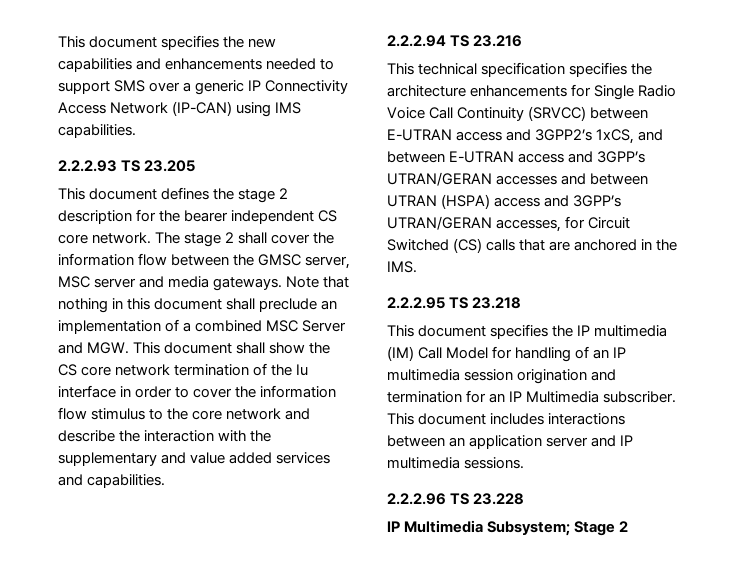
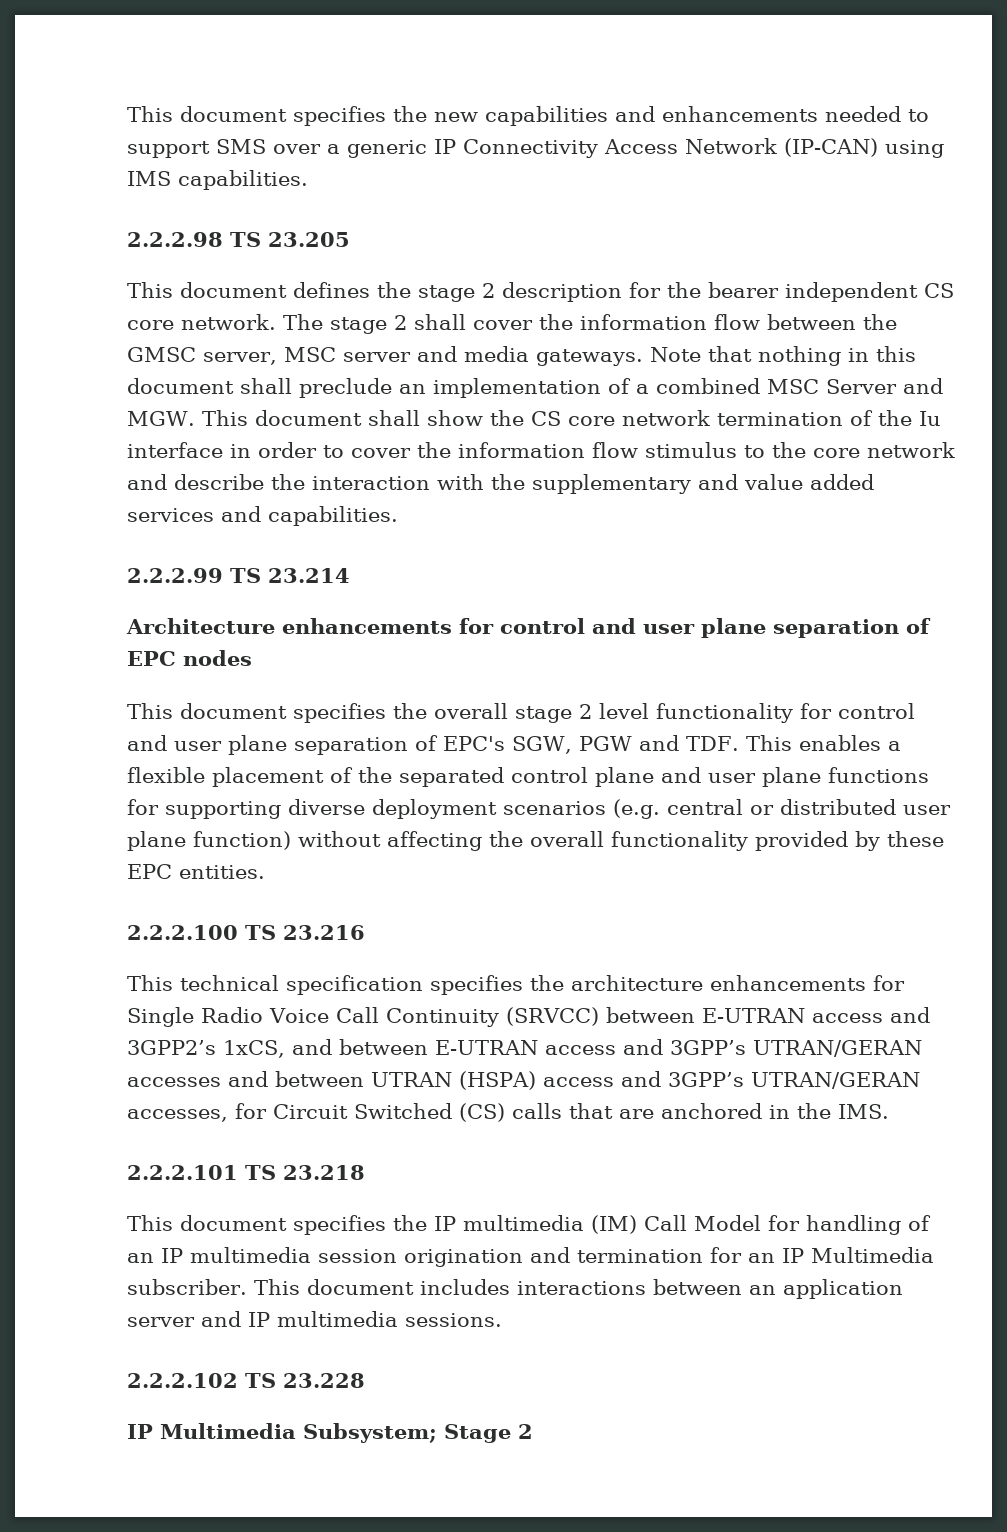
- 2.2.2.93 TS 23.205
+ 2.2.2.98 TS 23.205
- 2.2.2.94 TS 23.216
+ 2.2.2.99 TS 23.214
+ Architecture enhancements for control and user plane separation of EPC nodes
+ This document specifies the overall stage 2 level functionality for control and user plane separation of EPC's SGW, PGW and TDF. This enables a flexible placement of the separated control plane and user plane functions for supporting diverse deployment scenarios (e.g. central or distributed user plane function) without affecting the overall functionality provided by these EPC entities.
+ 2.2.2.100 TS 23.216
- 2.2.2.95 TS 23.218
+ 2.2.2.101 TS 23.218
- 2.2.2.96 TS 23.228
+ 2.2.2.102 TS 23.228

